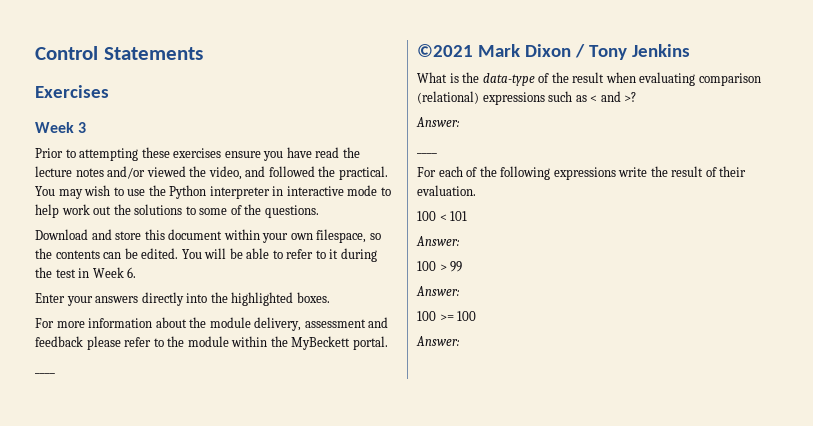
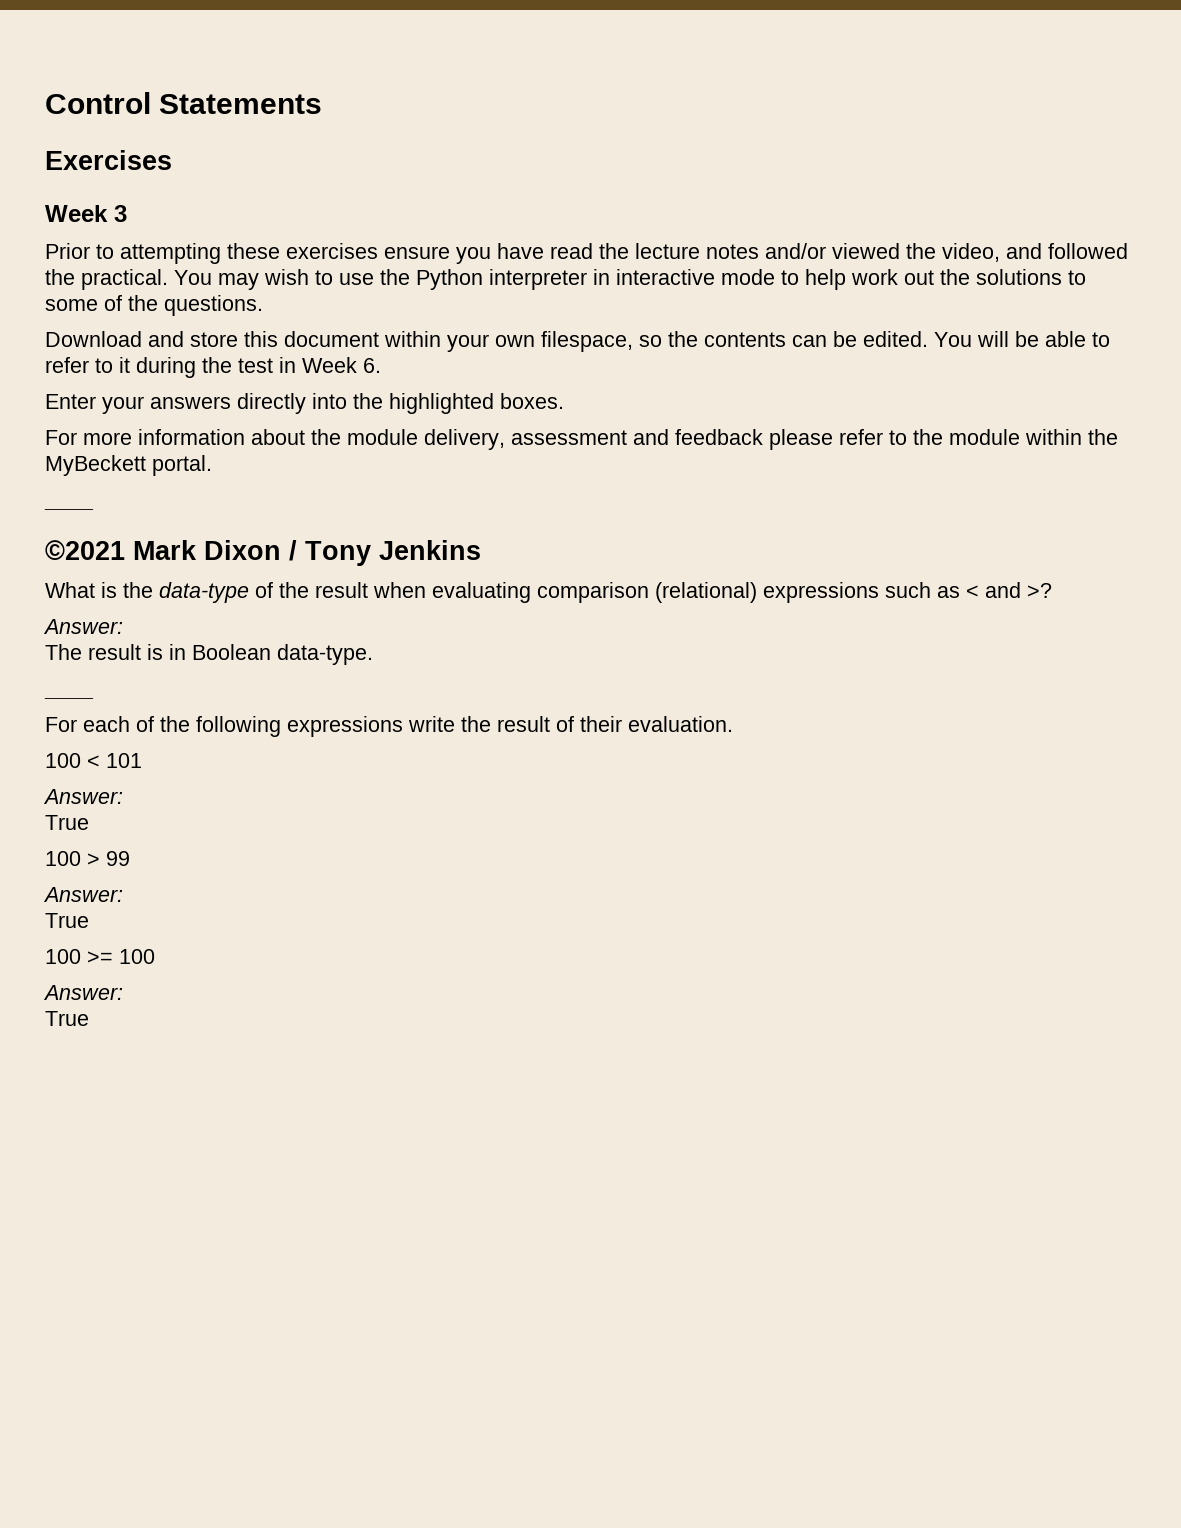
+ The result is in Boolean data-type.
  100 < 101
  Answer:
+ True
  100 > 99
  Answer:
+ True
  100 >= 100
  Answer:
+ True

